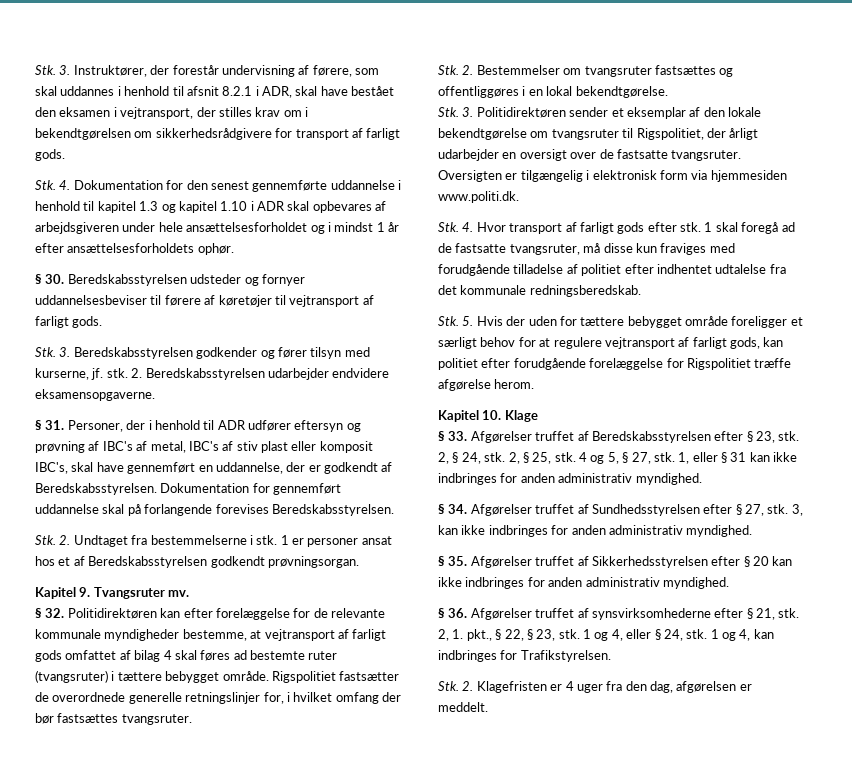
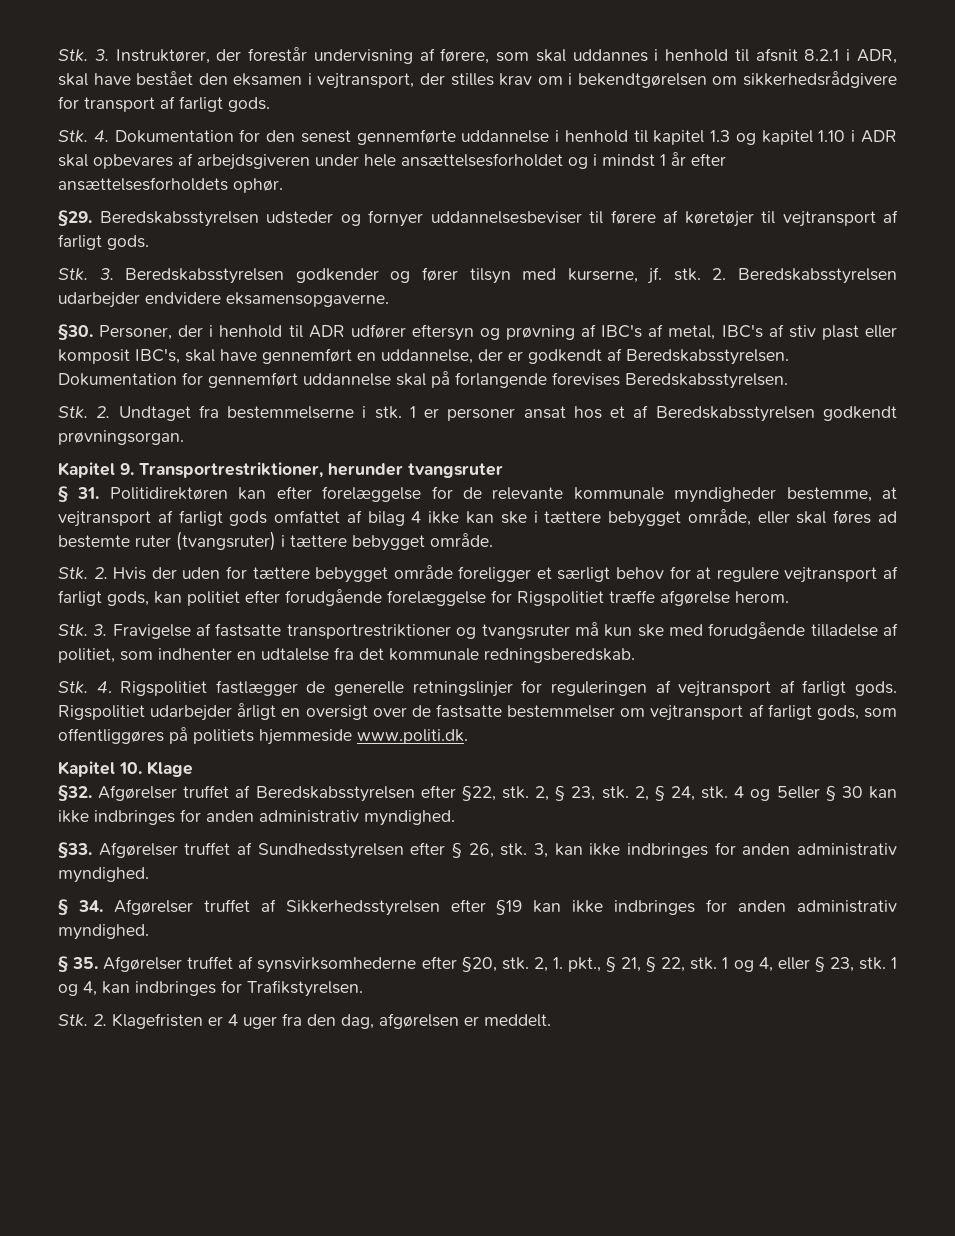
- § 30. Beredskabsstyrelsen udsteder og fornyer uddannelsesbeviser til førere af køretøjer til vejtransport af farligt gods.
+ §29. Beredskabsstyrelsen udsteder og fornyer uddannelsesbeviser til førere af køretøjer til vejtransport af farligt gods.
- § 31. Personer, der i henhold til ADR udfører eftersyn og prøvning af IBC's af metal, IBC's af stiv plast eller komposit IBC's, skal have gennemført en uddannelse, der er godkendt af Beredskabsstyrelsen.
+ §30. Personer, der i henhold til ADR udfører eftersyn og prøvning af IBC's af metal, IBC's af stiv plast eller komposit IBC's, skal have gennemført en uddannelse, der er godkendt af Beredskabsstyrelsen.
- Kapitel 9. Tvangsruter mv.
- § 32. Politidirektøren kan efter forelæggelse for de relevante kommunale myndigheder bestemme, at vejtransport af farligt gods omfattet af bilag 4 skal føres ad bestemte ruter (tvangsruter) i tættere bebygget område. Rigspolitiet fastsætter de overordnede generelle retningslinjer for, i hvilket omfang der bør fastsættes tvangsruter.
- Stk. 2. Bestemmelser om tvangsruter fastsættes og offentliggøres i en lokal bekendtgørelse.
- Stk. 3. Politidirektøren sender et eksemplar af den lokale bekendtgørelse om tvangsruter til Rigspolitiet, der årligt udarbejder en oversigt over de fastsatte tvangsruter. Oversigten er tilgængelig i elektronisk form via hjemmesiden www.politi.dk.
- Stk. 4. Hvor transport af farligt gods efter stk. 1 skal foregå ad de fastsatte tvangsruter, må disse kun fraviges med forudgående tilladelse af politiet efter indhentet udtalelse fra det kommunale redningsberedskab.
- Stk. 5. Hvis der uden for tættere bebygget område foreligger et særligt behov for at regulere vejtransport af farligt gods, kan politiet efter forudgående forelæggelse for Rigspolitiet træffe afgørelse herom.
+ Kapitel 9. Transportrestriktioner, herunder tvangsruter
+ § 31. Politidirektøren kan efter forelæggelse for de relevante kommunale myndigheder bestemme, at vejtransport af farligt gods omfattet af bilag 4 ikke kan ske i tættere bebygget område, eller skal føres ad bestemte ruter (tvangsruter) i tættere bebygget område.
+ Stk. 2. Hvis der uden for tættere bebygget område foreligger et særligt behov for at regulere vejtransport af farligt gods, kan politiet efter forudgående forelæggelse for Rigspolitiet træffe afgørelse herom.
+ Stk. 3. Fravigelse af fastsatte transportrestriktioner og tvangsruter må kun ske med forudgående tilladelse af politiet, som indhenter en udtalelse fra det kommunale redningsberedskab.
+ Stk. 4. Rigspolitiet fastlægger de generelle retningslinjer for reguleringen af vejtransport af farligt gods. Rigspolitiet udarbejder årligt en oversigt over de fastsatte bestemmelser om vejtransport af farligt gods, som offentliggøres på politiets hjemmeside www.politi.dk.
- § 33. Afgørelser truffet af Beredskabsstyrelsen efter § 23, stk.
+ §32. Afgørelser truffet af Beredskabsstyrelsen efter §22, stk. 2, § 23, stk.
- 2, § 25, stk. 4 og 5, § 27, stk. 1, eller § 31 kan ikke indbringes for anden administrativ myndighed.
+ 4 og 5eller § 30 kan ikke indbringes for anden administrativ myndighed.
+ §33. Afgørelser truffet af Sundhedsstyrelsen efter § 26, stk. 3, kan ikke indbringes for anden administrativ myndighed.
- § 34. Afgørelser truffet af Sundhedsstyrelsen efter § 27, stk. 3, kan ikke indbringes for anden administrativ myndighed.
+ § 34. Afgørelser truffet af Sikkerhedsstyrelsen efter §19 kan ikke indbringes for anden administrativ myndighed.
- § 35. Afgørelser truffet af Sikkerhedsstyrelsen efter § 20 kan ikke indbringes for anden administrativ myndighed.
- § 36. Afgørelser truffet af synsvirksomhederne efter § 21, stk.
+ § 35. Afgørelser truffet af synsvirksomhederne efter §20, stk.
- 2, 1. pkt., § 22, § 23, stk.
+ 2, 1. pkt., § 21, § 22, stk.
- 1 og 4, eller § 24, stk.
+ 1 og 4, eller § 23, stk.

